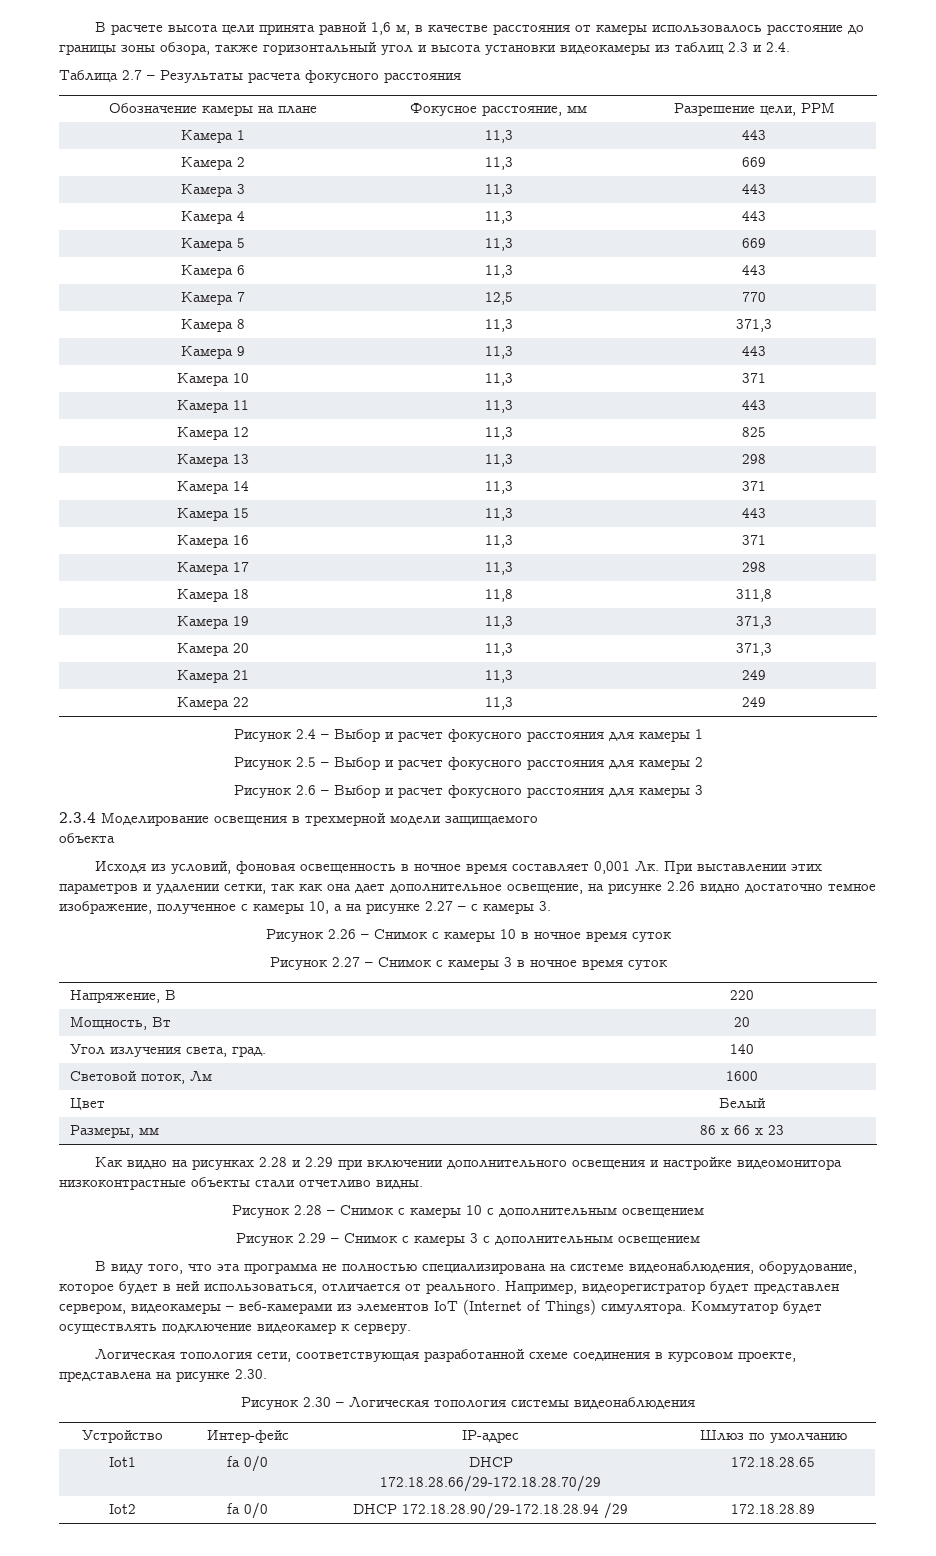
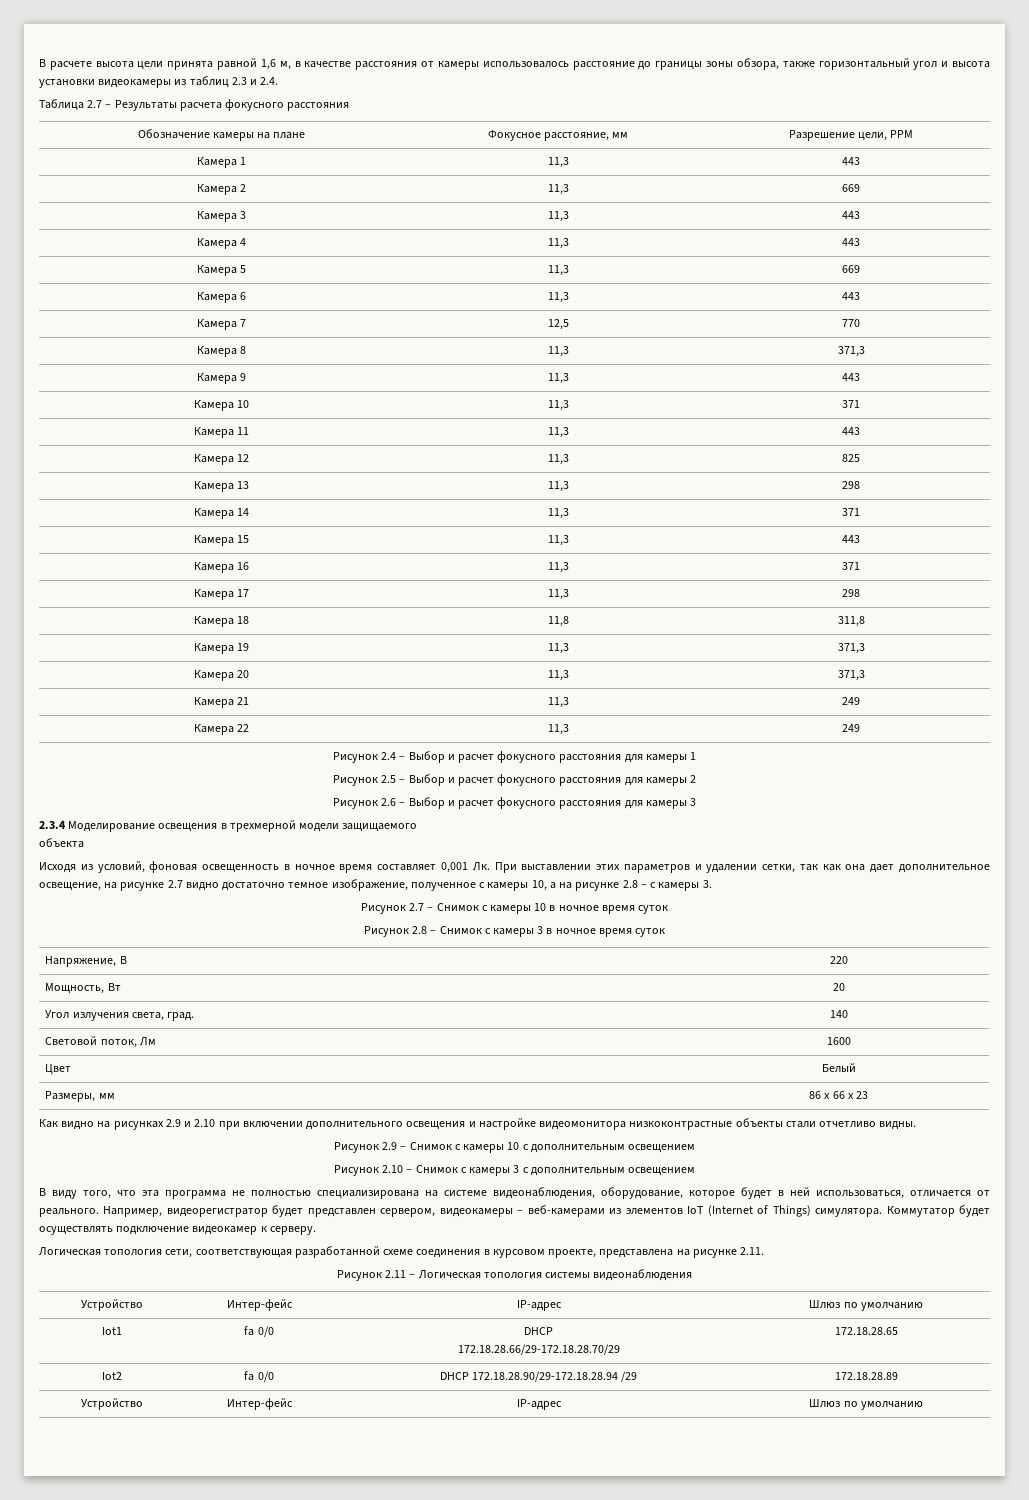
- Исходя из условий, фоновая освещенность в ночное время составляет 0,001 Лк. При выставлении этих параметров и удалении сетки, так как она дает дополнительное освещение, на рисунке 2.26 видно достаточно темное изображение, полученное с камеры 10, а на рисунке 2.27 – с камеры 3.
+ Исходя из условий, фоновая освещенность в ночное время составляет 0,001 Лк. При выставлении этих параметров и удалении сетки, так как она дает дополнительное освещение, на рисунке 2.7 видно достаточно темное изображение, полученное с камеры 10, а на рисунке 2.8 – с камеры 3.
- Рисунок 2.26 – Снимок с камеры 10 в ночное время суток
+ Рисунок 2.7 – Снимок с камеры 10 в ночное время суток
- Рисунок 2.27 – Снимок с камеры 3 в ночное время суток
+ Рисунок 2.8 – Снимок с камеры 3 в ночное время суток
- Как видно на рисунках 2.28 и 2.29 при включении дополнительного освещения и настройке видеомонитора низкоконтрастные объекты стали отчетливо видны.
+ Как видно на рисунках 2.9 и 2.10 при включении дополнительного освещения и настройке видеомонитора низкоконтрастные объекты стали отчетливо видны.
- Рисунок 2.28 – Снимок с камеры 10 с дополнительным освещением
+ Рисунок 2.9 – Снимок с камеры 10 с дополнительным освещением
- Рисунок 2.29 – Снимок с камеры 3 с дополнительным освещением
+ Рисунок 2.10 – Снимок с камеры 3 с дополнительным освещением
- Логическая топология сети, соответствующая разработанной схеме соединения в курсовом проекте, представлена на рисунке 2.30.
- Рисунок 2.30 – Логическая топология системы видеонаблюдения
+ Логическая топология сети, соответствующая разработанной схеме соединения в курсовом проекте, представлена на рисунке 2.11.
+ Рисунок 2.11 – Логическая топология системы видеонаблюдения
  Iot2 | fa 0/0 | DНСP 172.18.28.90/29-172.18.28.94 /29 | 172.18.28.89
+ Устройство | Интер-фейс | IP-адрес | Шлюз по умолчанию

